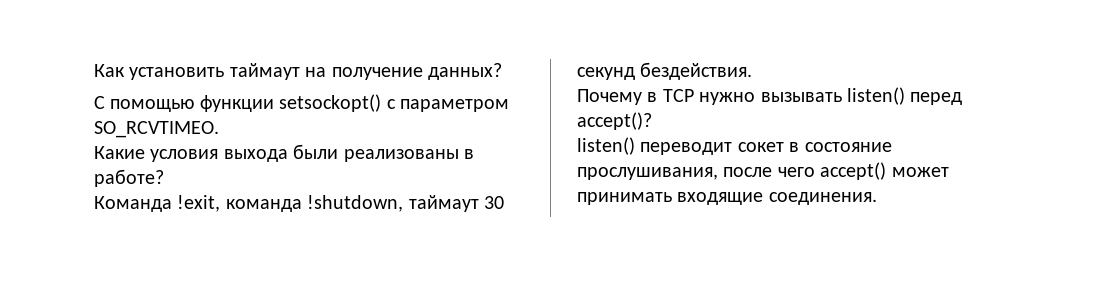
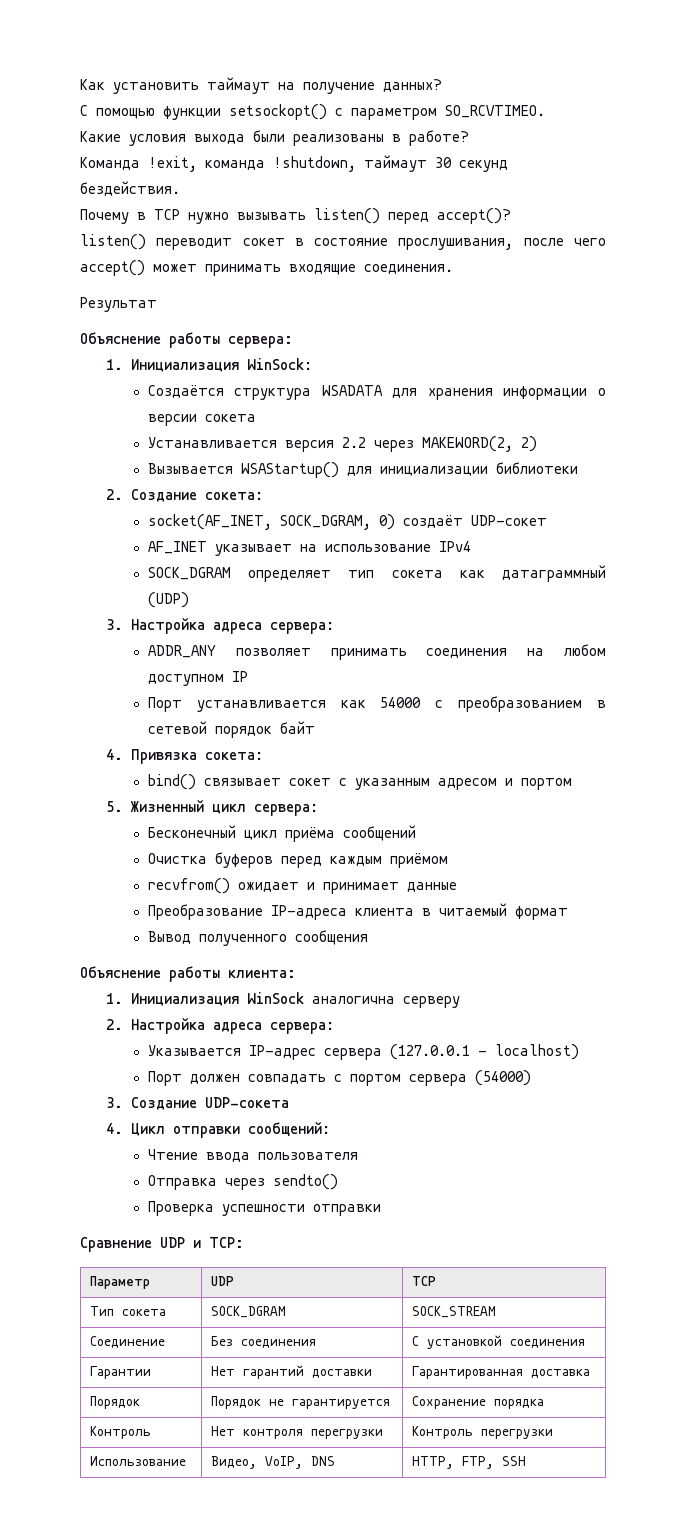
+ Результат
+ Объяснение работы сервера:
+ 1. Инициализация WinSock:
+ Создаётся структура WSADATA для хранения информации о версии сокета
+ Устанавливается версия 2.2 через MAKEWORD(2, 2)
+ Вызывается WSAStartup() для инициализации библиотеки
+ 2. Создание сокета:
+ socket(AF_INET, SOCK_DGRAM, 0) создаёт UDP-сокет
+ AF_INET указывает на использование IPv4
+ SOCK_DGRAM определяет тип сокета как датаграммный (UDP)
+ 3. Настройка адреса сервера:
+ ADDR_ANY позволяет принимать соединения на любом доступном IP
+ Порт устанавливается как 54000 с преобразованием в сетевой порядок байт
+ 4. Привязка сокета:
+ bind() связывает сокет с указанным адресом и портом
+ 5. Жизненный цикл сервера:
+ Бесконечный цикл приёма сообщений
+ Очистка буферов перед каждым приёмом
+ recvfrom() ожидает и принимает данные
+ Преобразование IP-адреса клиента в читаемый формат
+ Вывод полученного сообщения
+ Объяснение работы клиента:
+ 1. Инициализация WinSock аналогична серверу
+ 2. Настройка адреса сервера:
+ Указывается IP-адрес сервера (127.0.0.1 - localhost)
+ Порт должен совпадать с портом сервера (54000)
+ 3. Создание UDP-сокета
+ 4. Цикл отправки сообщений:
+ Чтение ввода пользователя
+ Отправка через sendto()
+ Проверка успешности отправки
+ Сравнение UDP и TCP:
+ Параметр | UDP | TCP
+ Тип сокета | SOCK_DGRAM | SOCK_STREAM
+ Соединение | Без соединения | С установкой соединения
+ Гарантии | Нет гарантий доставки | Гарантированная доставка
+ Порядок | Порядок не гарантируется | Сохранение порядка
+ Контроль | Нет контроля перегрузки | Контроль перегрузки
+ Использование | Видео, VoIP, DNS | HTTP, FTP, SSH

